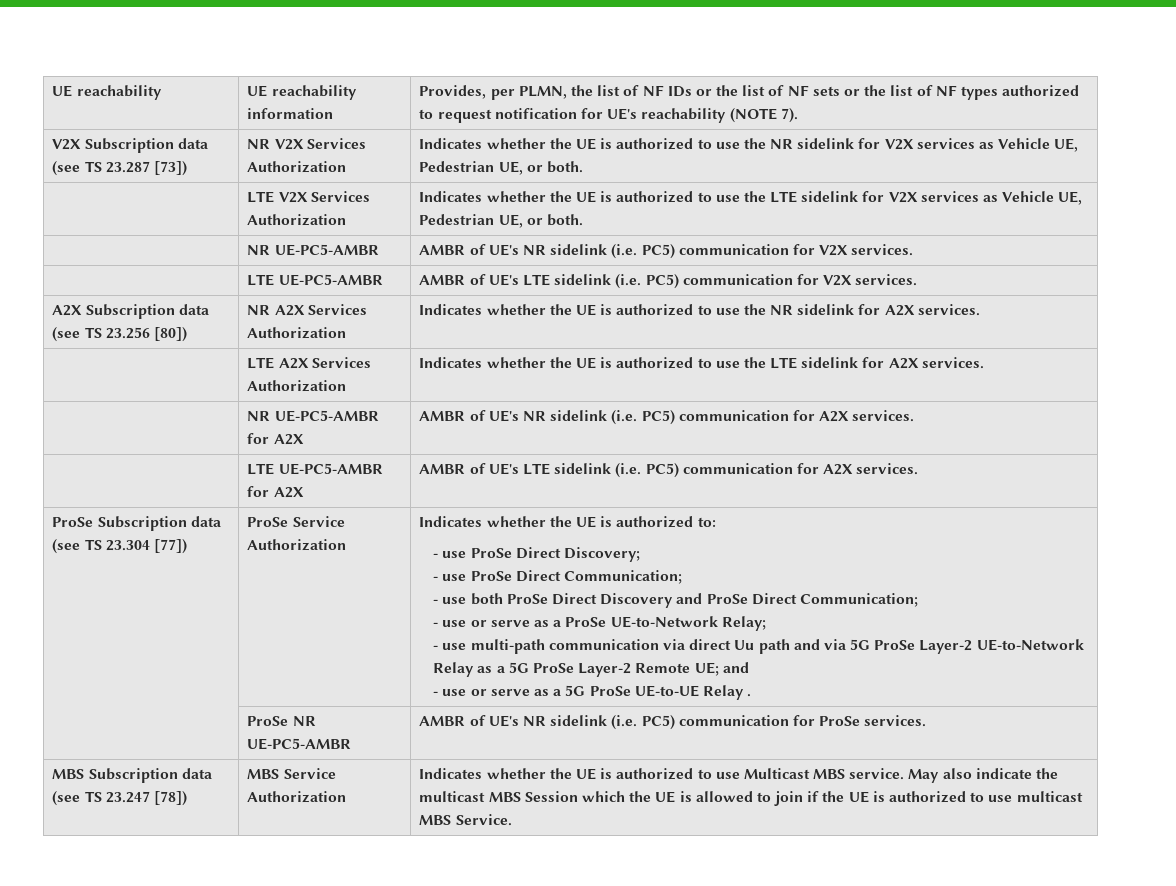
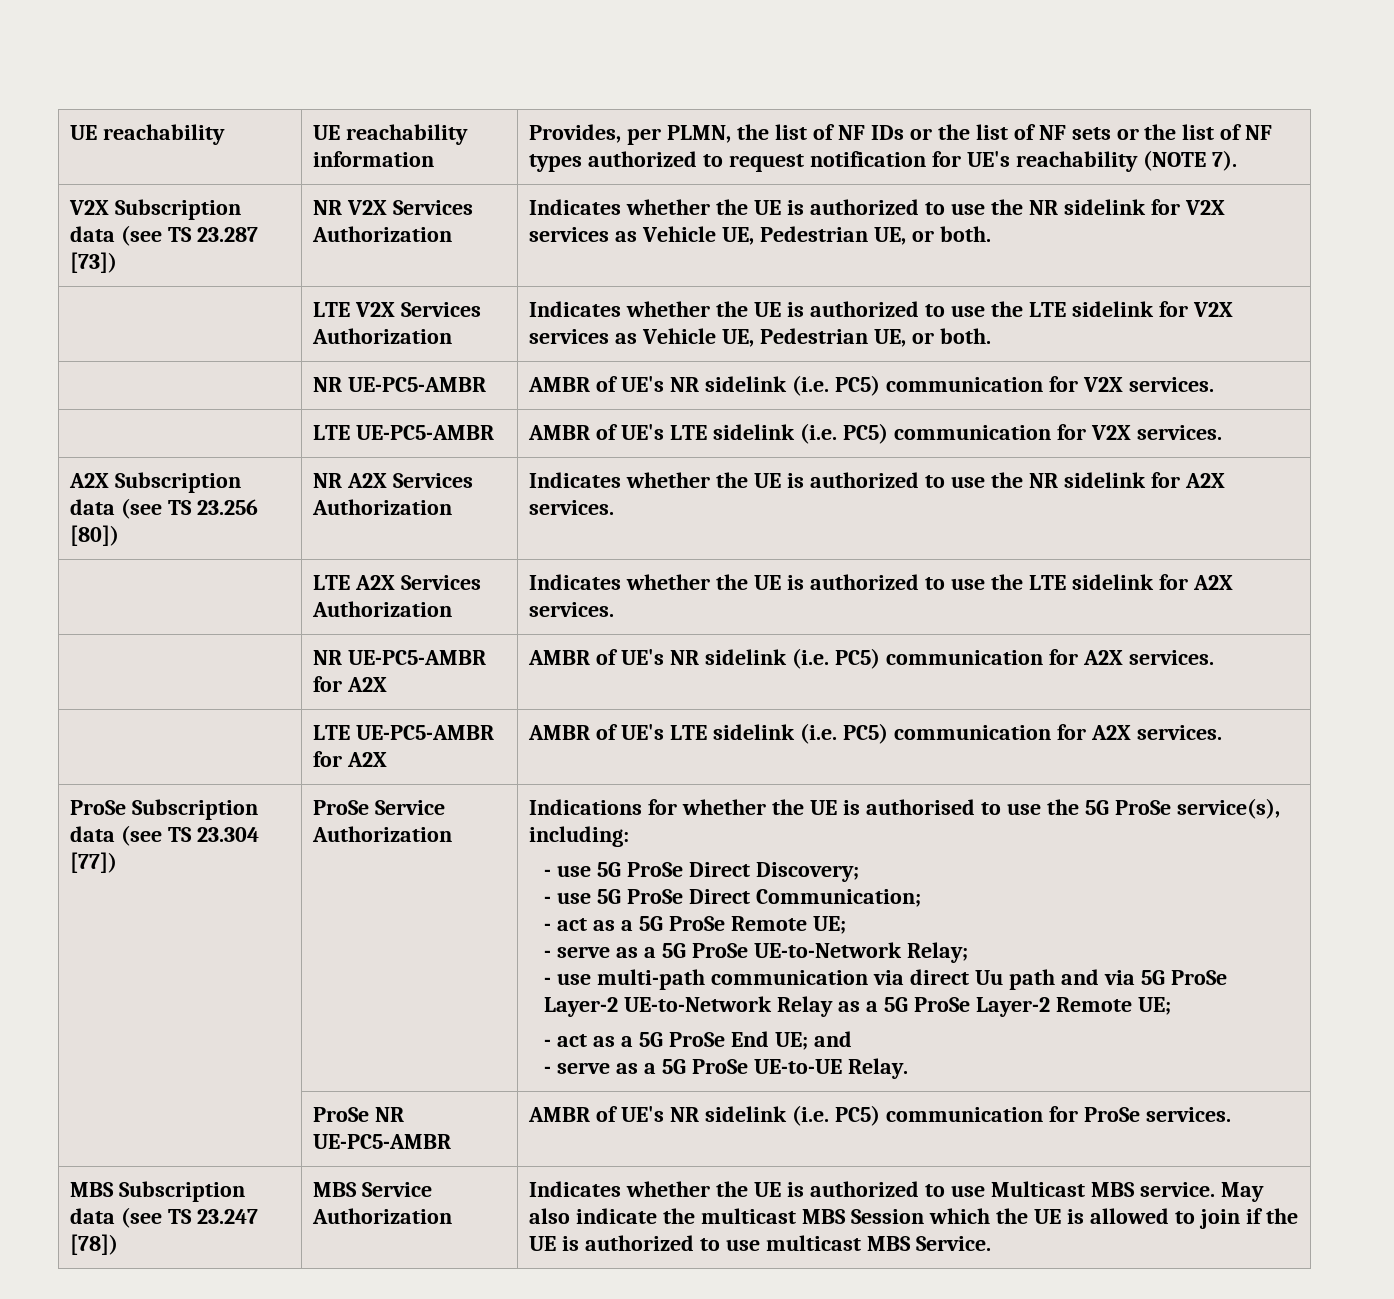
- Indicates whether the UE is authorized to:
- - use ProSe Direct Discovery;
+ Indications for whether the UE is authorised to use the 5G ProSe service(s), including:
+ - use 5G ProSe Direct Discovery;
- - use ProSe Direct Communication;
- - use both ProSe Direct Discovery and ProSe Direct Communication;
- - use or serve as a ProSe UE-to-Network Relay;
+ - use 5G ProSe Direct Communication;
+ - act as a 5G ProSe Remote UE;
+ - serve as a 5G ProSe UE-to-Network Relay;
- - use multi-path communication via direct Uu path and via 5G ProSe Layer-2 UE-to-Network Relay as a 5G ProSe Layer-2 Remote UE; and
+ - use multi-path communication via direct Uu path and via 5G ProSe Layer-2 UE-to-Network Relay as a 5G ProSe Layer-2 Remote UE;
+ - act as a 5G ProSe End UE; and
- - use or serve as a 5G ProSe UE-to-UE Relay .
+ - serve as a 5G ProSe UE-to-UE Relay.

